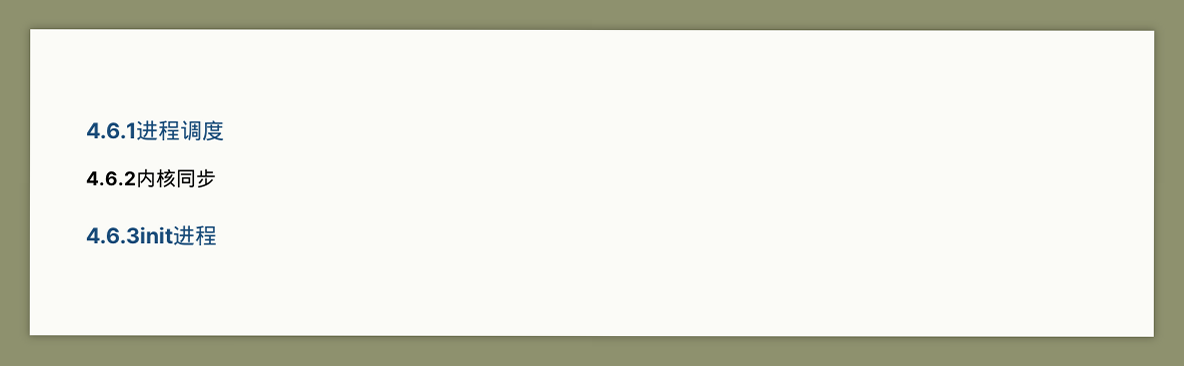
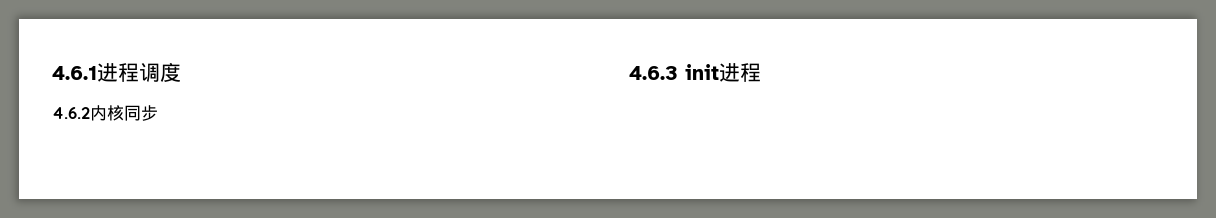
- 4.6.3init进程
+ 4.6.3 init进程

